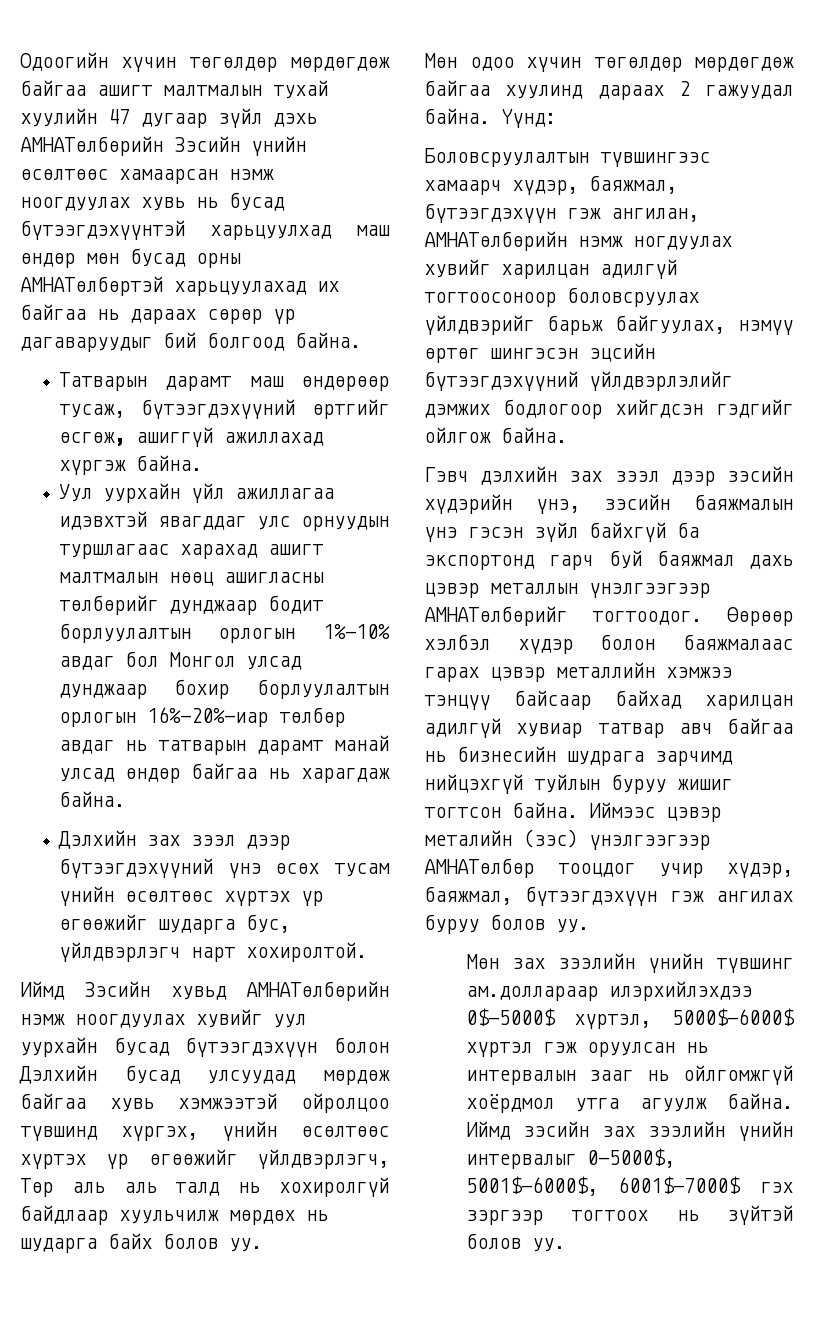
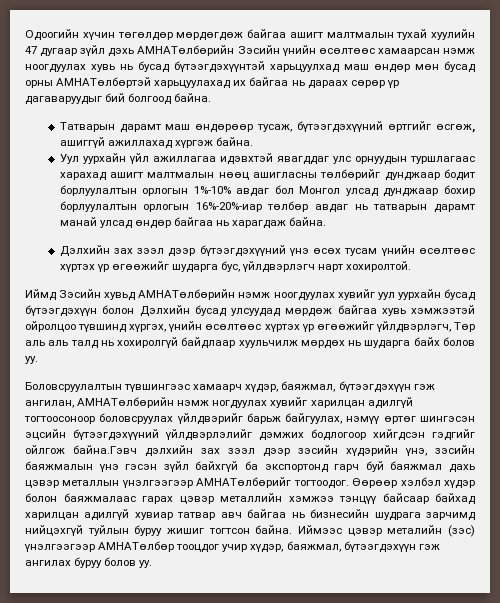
- Мөн одоо хүчин төгөлдөр мөрдөгдөж байгаа хуулинд дараах 2 гажуудал байна. Үүнд:
- Боловсруулалтын түвшингээс хамаарч хүдэр, баяжмал, бүтээгдэхүүн гэж ангилан, АМНАТөлбөрийн нэмж ногдуулах хувийг харилцан адилгүй тогтоосоноор боловсруулах үйлдвэрийг барьж байгуулах, нэмүү өртөг шингэсэн эцсийн бүтээгдэхүүний үйлдвэрлэлийг дэмжих бодлогоор хийгдсэн гэдгийг ойлгож байна.
- Гэвч дэлхийн зах зээл дээр зэсийн хүдэрийн үнэ, зэсийн баяжмалын үнэ гэсэн зүйл байхгүй ба экспортонд гарч буй баяжмал дахь цэвэр металлын үнэлгээгээр АМНАТөлбөрийг тогтоодог.
+ Боловсруулалтын түвшингээс хамаарч хүдэр, баяжмал, бүтээгдэхүүн гэж ангилан, АМНАТөлбөрийн нэмж ногдуулах хувийг харилцан адилгүй тогтоосоноор боловсруулах үйлдвэрийг барьж байгуулах, нэмүү өртөг шингэсэн эцсийн бүтээгдэхүүний үйлдвэрлэлийг дэмжих бодлогоор хийгдсэн гэдгийг ойлгож байна.Гэвч дэлхийн зах зээл дээр зэсийн хүдэрийн үнэ, зэсийн баяжмалын үнэ гэсэн зүйл байхгүй ба экспортонд гарч буй баяжмал дахь цэвэр металлын үнэлгээгээр АМНАТөлбөрийг тогтоодог.
- Мөн зах зээлийн үнийн түвшинг ам.доллараар илэрхийлэхдээ 0$-5000$ хүртэл, 5000$-6000$ хүртэл гэж оруулсан нь интервалын зааг нь ойлгомжгүй хоёрдмол утга агуулж байна. Иймд зэсийн зах зээлийн үнийн интервалыг 0-5000$, 5001$-6000$, 6001$-7000$ гэх зэргээр тогтоох нь зүйтэй болов уу.

